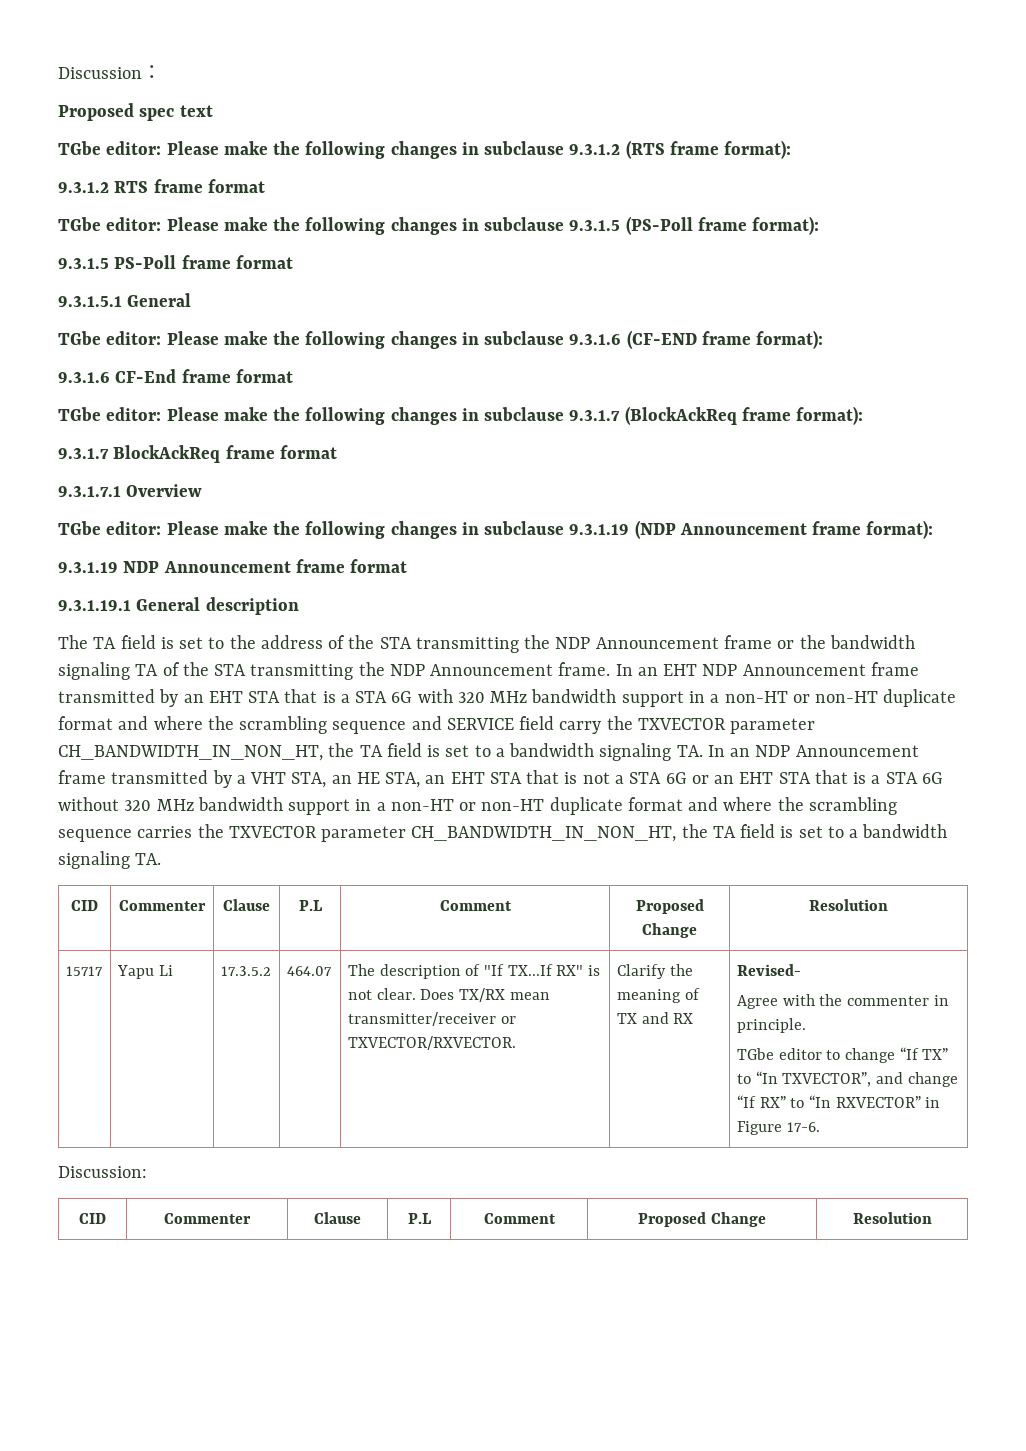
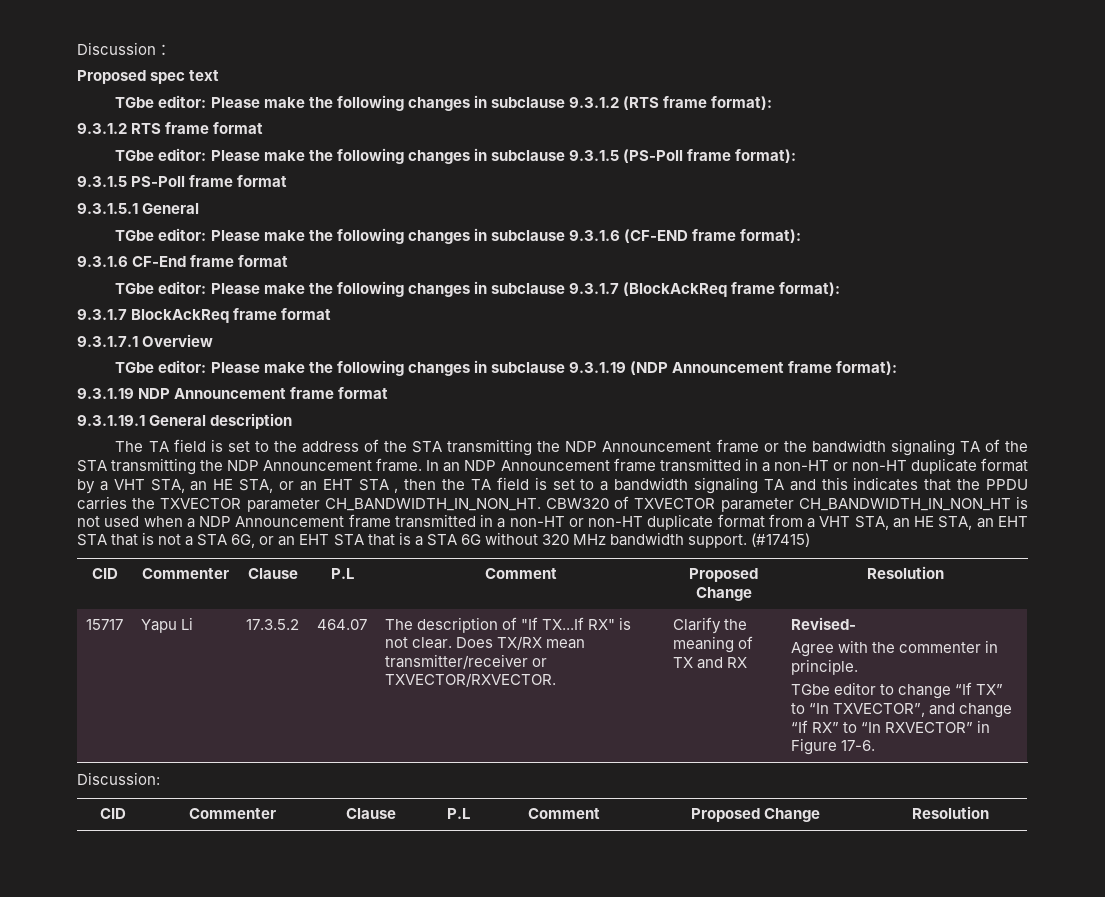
- In an EHT NDP Announcement frame transmitted by an EHT STA that is a STA 6G with 320 MHz bandwidth support in a non-HT or non-HT duplicate format and where the scrambling sequence and SERVICE field carry the TXVECTOR parameter CH_BANDWIDTH_IN_NON_HT, the TA field is set to a bandwidth signaling TA. In an NDP Announcement frame transmitted by a VHT STA, an HE STA, an EHT STA that is not a STA 6G or an EHT STA that is a STA 6G without 320 MHz bandwidth support in a non-HT or non-HT duplicate format and where the scrambling sequence carries the TXVECTOR parameter CH_BANDWIDTH_IN_NON_HT, the TA field is set to a bandwidth signaling TA.
+ In an NDP Announcement frame transmitted in a non-HT or non-HT duplicate format by a VHT STA, an HE STA, or an EHT STA , then the TA field is set to a bandwidth signaling TA and this indicates that the PPDU carries the TXVECTOR parameter CH_BANDWIDTH_IN_NON_HT. CBW320 of TXVECTOR parameter CH_BANDWIDTH_IN_NON_HT is not used when a NDP Announcement frame transmitted in a non-HT or non-HT duplicate format from a VHT STA, an HE STA, an EHT STA that is not a STA 6G, or an EHT STA that is a STA 6G without 320 MHz bandwidth support. (#17415)

